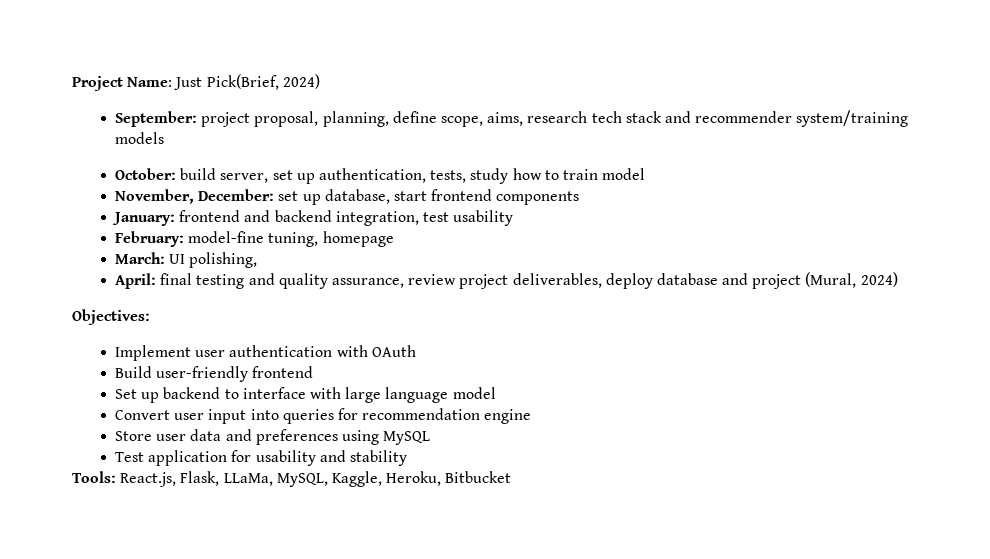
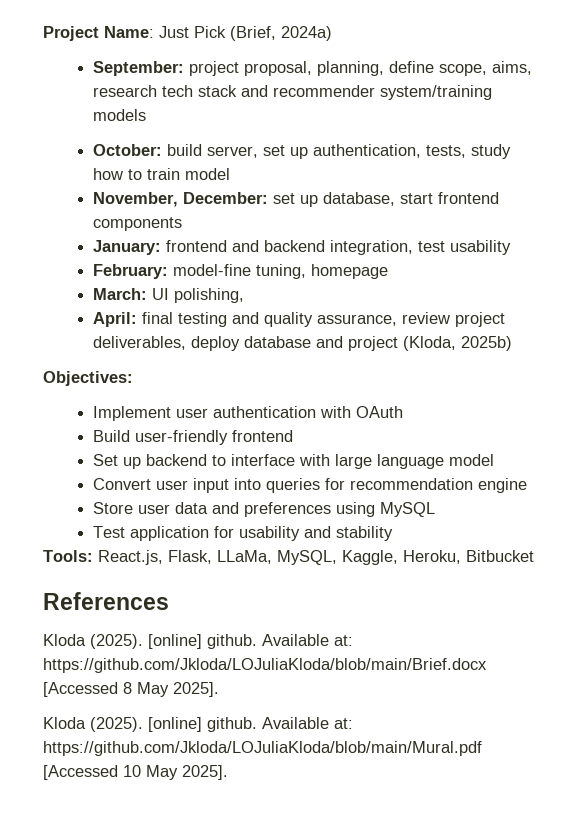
- Project Name: Just Pick(Brief, 2024)
+ Project Name: Just Pick (Brief, 2024a)
- April: final testing and quality assurance, review project deliverables, deploy database and project (Mural, 2024)
+ April: final testing and quality assurance, review project deliverables, deploy database and project (Kloda, 2025b)
+ References
+ Kloda (2025). [online] github. Available at: https://github.com/Jkloda/LOJuliaKloda/blob/main/Brief.docx [Accessed 8 May 2025].
+ Kloda (2025). [online] github. Available at: https://github.com/Jkloda/LOJuliaKloda/blob/main/Mural.pdf [Accessed 10 May 2025].

